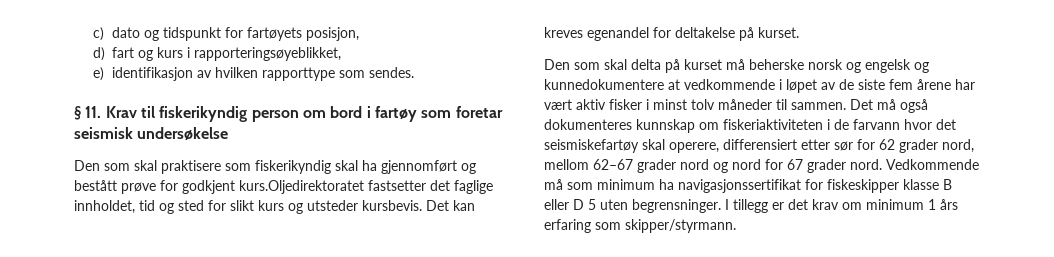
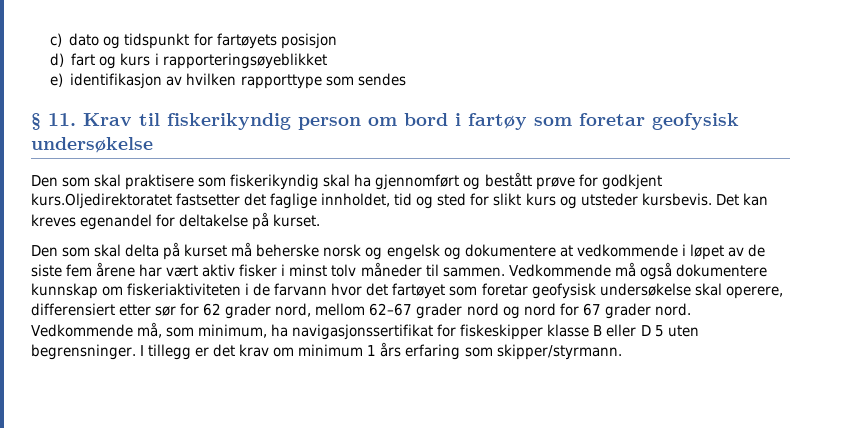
- c) dato og tidspunkt for fartøyets posisjon,
+ c) dato og tidspunkt for fartøyets posisjon
- d) fart og kurs i rapporteringsøyeblikket,
+ d) fart og kurs i rapporteringsøyeblikket
- e) identifikasjon av hvilken rapporttype som sendes.
+ e) identifikasjon av hvilken rapporttype som sendes
- § 11. Krav til fiskerikyndig person om bord i fartøy som foretar seismisk undersøkelse
+ § 11. Krav til fiskerikyndig person om bord i fartøy som foretar geofysisk undersøkelse
- Den som skal delta på kurset må beherske norsk og engelsk og kunnedokumentere at vedkommende i løpet av de siste fem årene har vært aktiv fisker i minst tolv måneder til sammen.
+ Den som skal delta på kurset må beherske norsk og engelsk og dokumentere at vedkommende i løpet av de siste fem årene har vært aktiv fisker i minst tolv måneder til sammen.
- Det må også dokumenteres kunnskap om fiskeriaktiviteten i de farvann hvor det seismiskefartøy skal operere, differensiert etter sør for 62 grader nord, mellom 62–67 grader nord og nord for 67 grader nord.
+ Vedkommende må også dokumentere kunnskap om fiskeriaktiviteten i de farvann hvor det fartøyet som foretar geofysisk undersøkelse skal operere, differensiert etter sør for 62 grader nord, mellom 62–67 grader nord og nord for 67 grader nord.
- Vedkommende må som minimum ha navigasjonssertifikat for fiskeskipper klasse B eller D 5 uten begrensninger.
+ Vedkommende må, som minimum, ha navigasjonssertifikat for fiskeskipper klasse B eller D 5 uten begrensninger.

